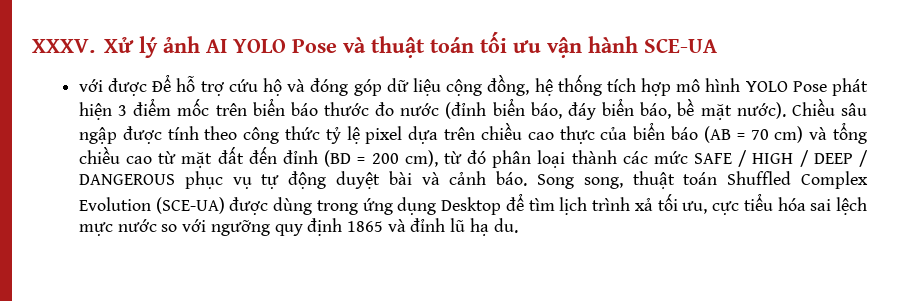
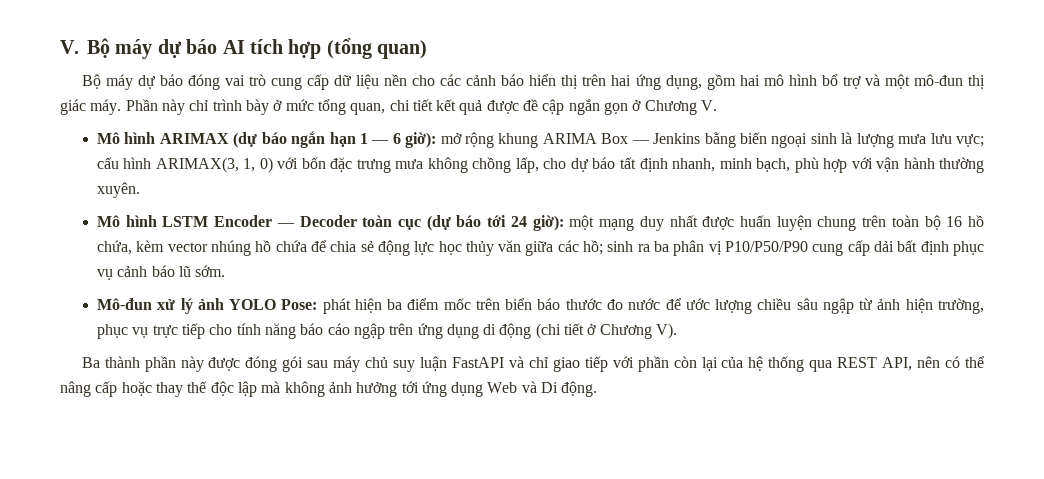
- XXXV. Xử lý ảnh AI YOLO Pose và thuật toán tối ưu vận hành SCE-UA
- với được Để hỗ trợ cứu hộ và đóng góp dữ liệu cộng đồng, hệ thống tích hợp mô hình YOLO Pose phát hiện 3 điểm mốc trên biển báo thước đo nước (đỉnh biển báo, đáy biển báo, bề mặt nước). Chiều sâu ngập được tính theo công thức tỷ lệ pixel dựa trên chiều cao thực của biển báo (AB = 70 cm) và tổng chiều cao từ mặt đất đến đỉnh (BD = 200 cm), từ đó phân loại thành các mức SAFE / HIGH / DEEP / DANGEROUS phục vụ tự động duyệt bài và cảnh báo. Song song, thuật toán Shuffled Complex Evolution (SCE-UA) được dùng trong ứng dụng Desktop để tìm lịch trình xả tối ưu, cực tiểu hóa sai lệch mực nước so với ngưỡng quy định 1865 và đỉnh lũ hạ du.
+ V. Bộ máy dự báo AI tích hợp (tổng quan)
+ Bộ máy dự báo đóng vai trò cung cấp dữ liệu nền cho các cảnh báo hiển thị trên hai ứng dụng, gồm hai mô hình bổ trợ và một mô-đun thị giác máy. Phần này chỉ trình bày ở mức tổng quan, chi tiết kết quả được đề cập ngắn gọn ở Chương V.
+ Mô hình ARIMAX (dự báo ngắn hạn 1 — 6 giờ): mở rộng khung ARIMA Box — Jenkins bằng biến ngoại sinh là lượng mưa lưu vực; cấu hình ARIMAX(3, 1, 0) với bốn đặc trưng mưa không chồng lấp, cho dự báo tất định nhanh, minh bạch, phù hợp với vận hành thường xuyên.
+ Mô hình LSTM Encoder — Decoder toàn cục (dự báo tới 24 giờ): một mạng duy nhất được huấn luyện chung trên toàn bộ 16 hồ chứa, kèm vector nhúng hồ chứa để chia sẻ động lực học thủy văn giữa các hồ; sinh ra ba phân vị P10/P50/P90 cung cấp dải bất định phục vụ cảnh báo lũ sớm.
+ Mô-đun xử lý ảnh YOLO Pose: phát hiện ba điểm mốc trên biển báo thước đo nước để ước lượng chiều sâu ngập từ ảnh hiện trường, phục vụ trực tiếp cho tính năng báo cáo ngập trên ứng dụng di động (chi tiết ở Chương V).
+ Ba thành phần này được đóng gói sau máy chủ suy luận FastAPI và chỉ giao tiếp với phần còn lại của hệ thống qua REST API, nên có thể nâng cấp hoặc thay thế độc lập mà không ảnh hưởng tới ứng dụng Web và Di động.

